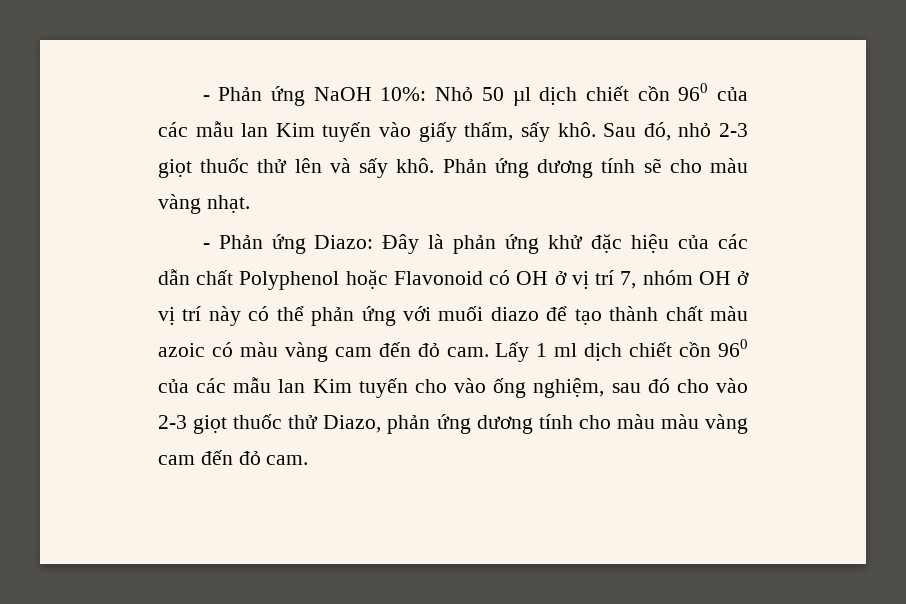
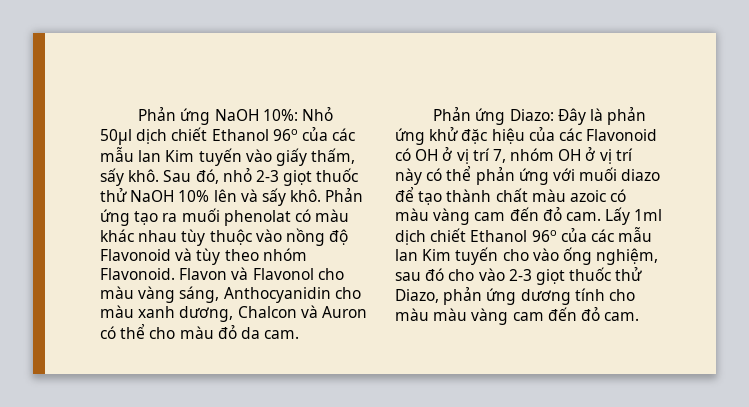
- - Phản ứng NaOH 10%: Nhỏ 50 µl dịch chiết cồn 960 của các mẫu lan Kim tuyến vào giấy thấm, sấy khô.
+ Phản ứng NaOH 10%: Nhỏ 50µl dịch chiết Ethanol 96o của các mẫu lan Kim tuyến vào giấy thấm, sấy khô.
- Sau đó, nhỏ 2-3 giọt thuốc thử lên và sấy khô.
+ Sau đó, nhỏ 2-3 giọt thuốc thử NaOH 10% lên và sấy khô.
- Phản ứng dương tính sẽ cho màu vàng nhạt.
- - Phản ứng Diazo: Đây là phản ứng khử đặc hiệu của các dẫn chất Polyphenol hoặc Flavonoid có OH ở vị trí 7, nhóm OH ở vị trí này có thể phản ứng với muối diazo để tạo thành chất màu azoic có màu vàng cam đến đỏ cam.
+ Phản ứng tạo ra muối phenolat có màu khác nhau tùy thuộc vào nồng độ Flavonoid và tùy theo nhóm Flavonoid. Flavon và Flavonol cho màu vàng sáng, Anthocyanidin cho màu xanh dương, Chalcon và Auron có thể cho màu đỏ da cam.
+ Phản ứng Diazo: Đây là phản ứng khử đặc hiệu của các Flavonoid có OH ở vị trí 7, nhóm OH ở vị trí này có thể phản ứng với muối diazo để tạo thành chất màu azoic có màu vàng cam đến đỏ cam.
- Lấy 1 ml dịch chiết cồn 960 của các mẫu lan Kim tuyến cho vào ống nghiệm, sau đó cho vào 2-3 giọt thuốc thử Diazo, phản ứng dương tính cho màu màu vàng cam đến đỏ cam.
+ Lấy 1ml dịch chiết Ethanol 96o của các mẫu lan Kim tuyến cho vào ống nghiệm, sau đó cho vào 2-3 giọt thuốc thử Diazo, phản ứng dương tính cho màu màu vàng cam đến đỏ cam.

